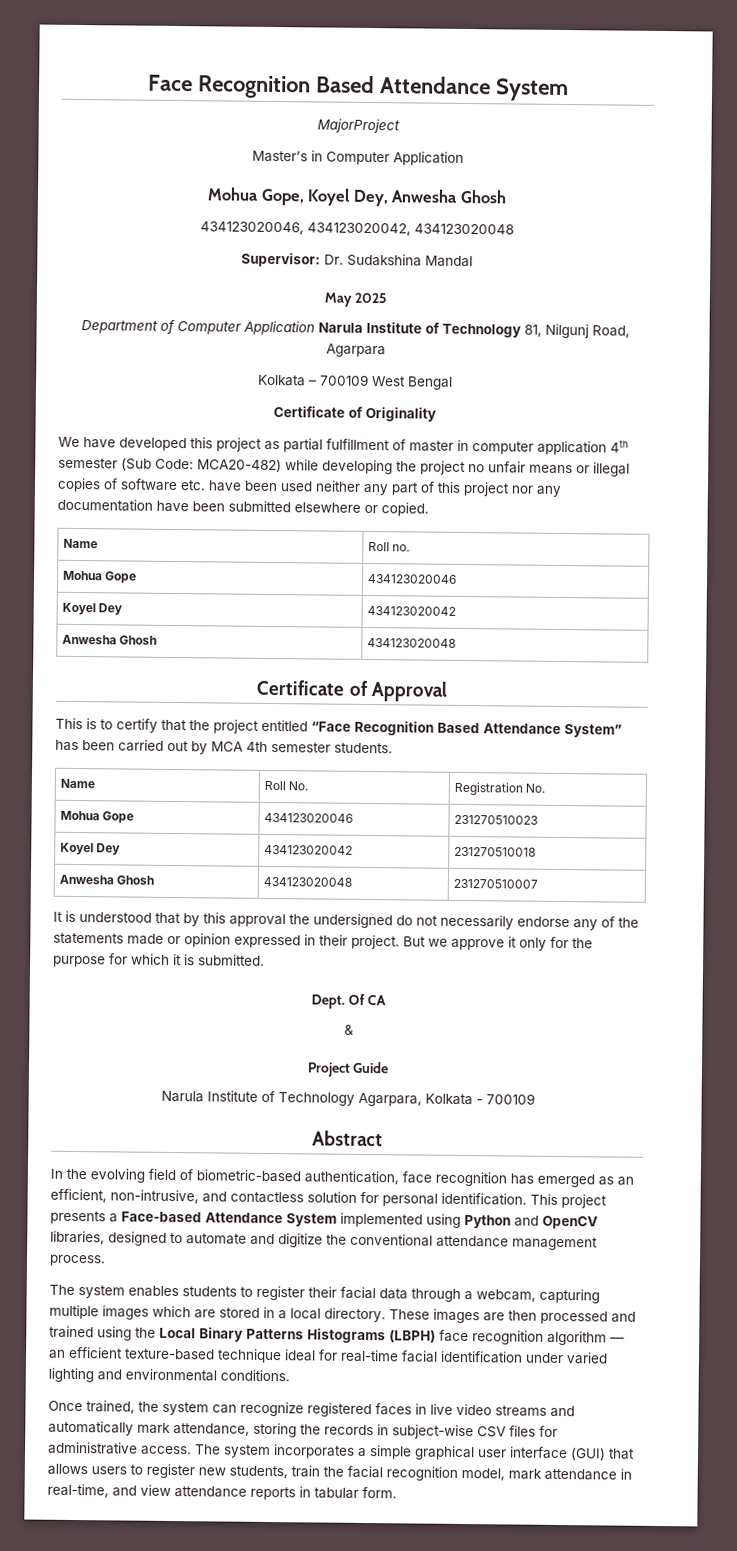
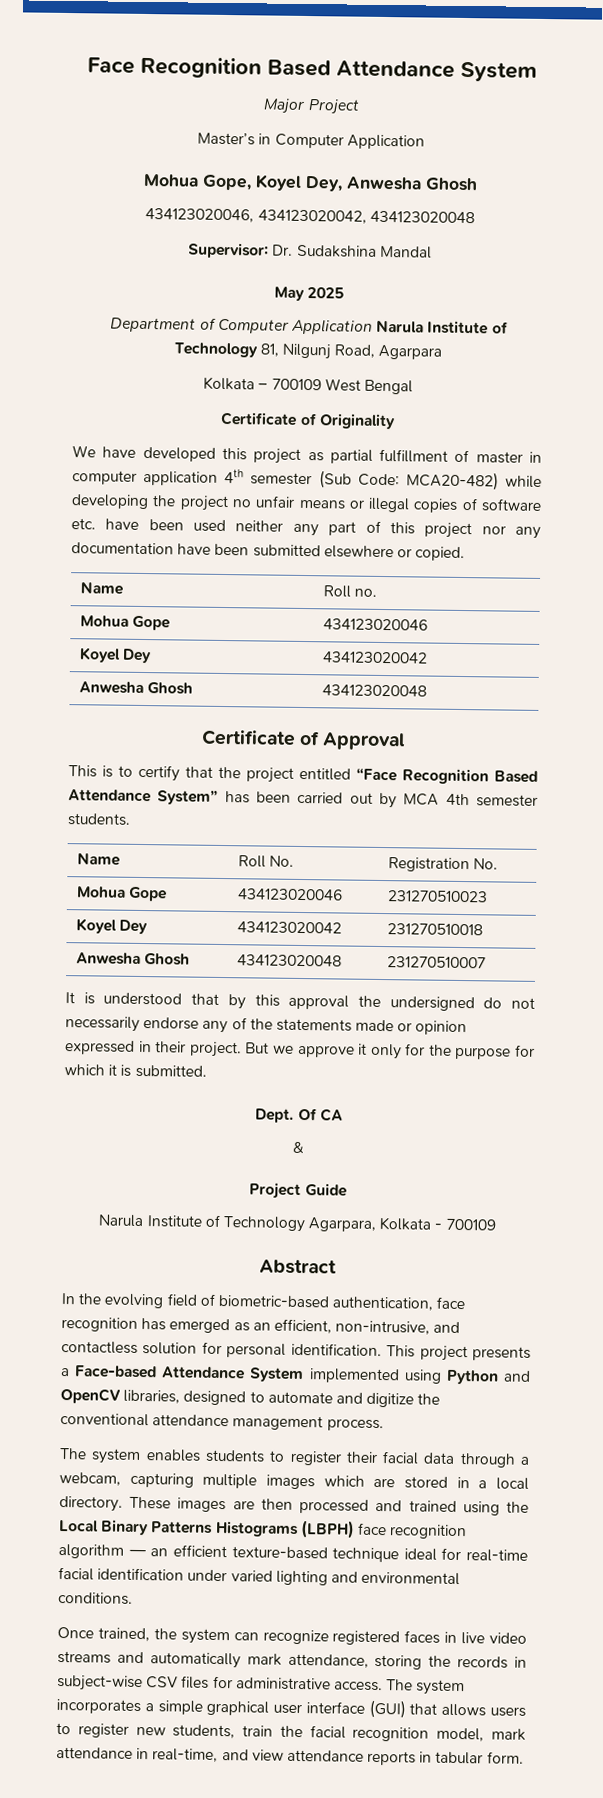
- MajorProject
+ Major Project

